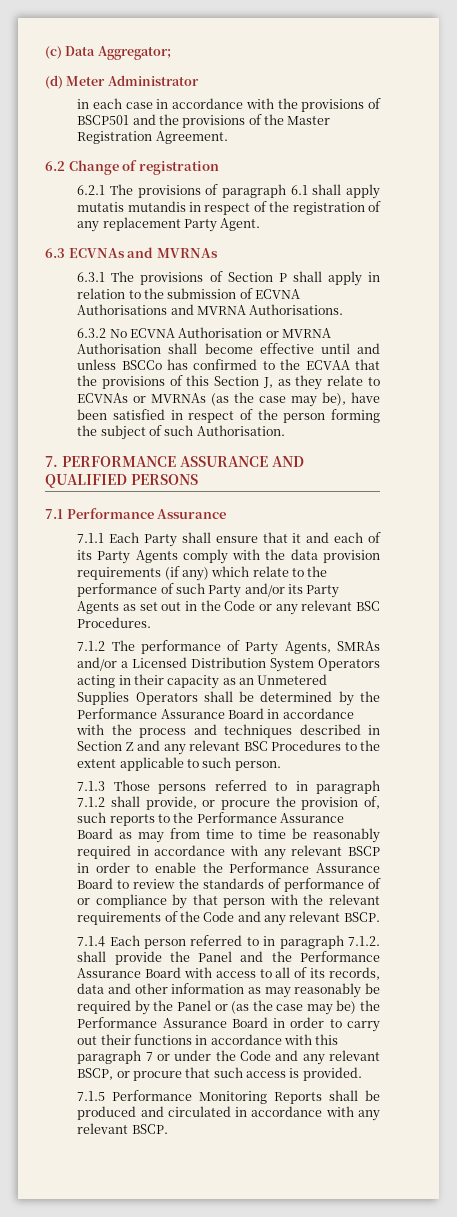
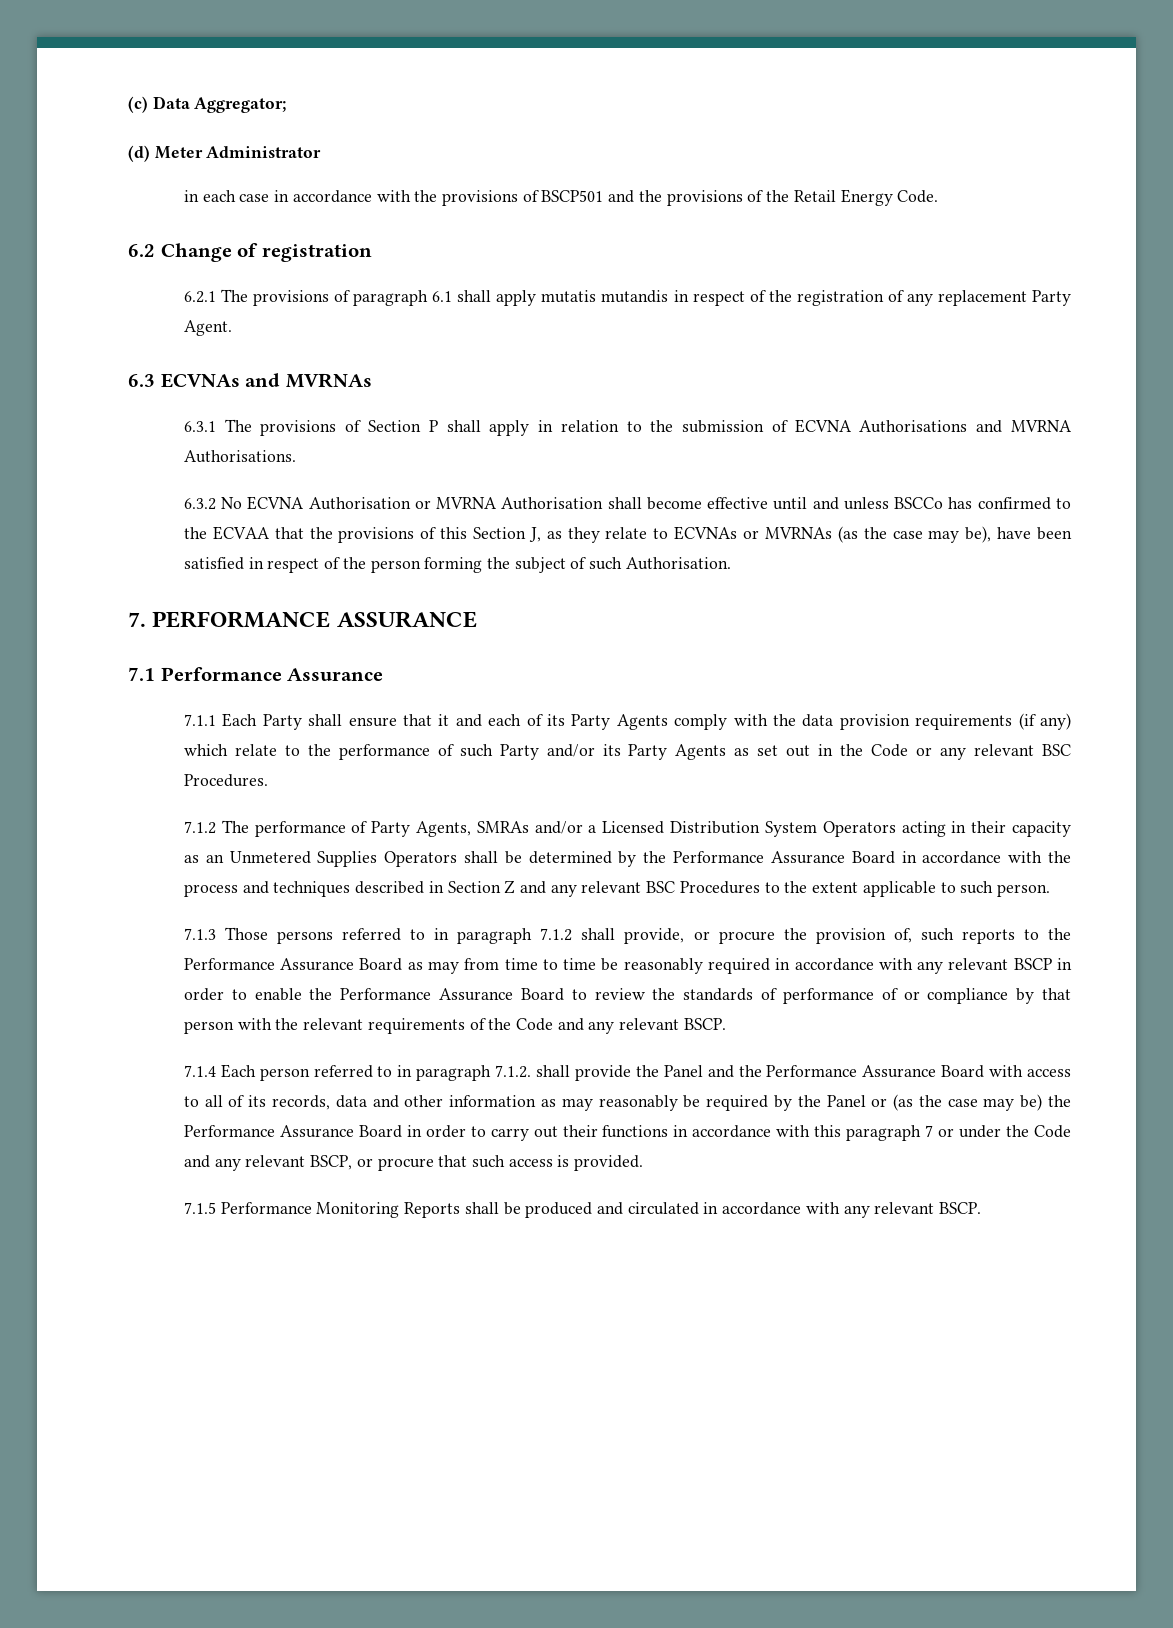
- in each case in accordance with the provisions of BSCP501 and the provisions of the Master Registration Agreement.
+ in each case in accordance with the provisions of BSCP501 and the provisions of the Retail Energy Code.
- 7. PERFORMANCE ASSURANCE AND QUALIFIED PERSONS
+ 7. PERFORMANCE ASSURANCE

